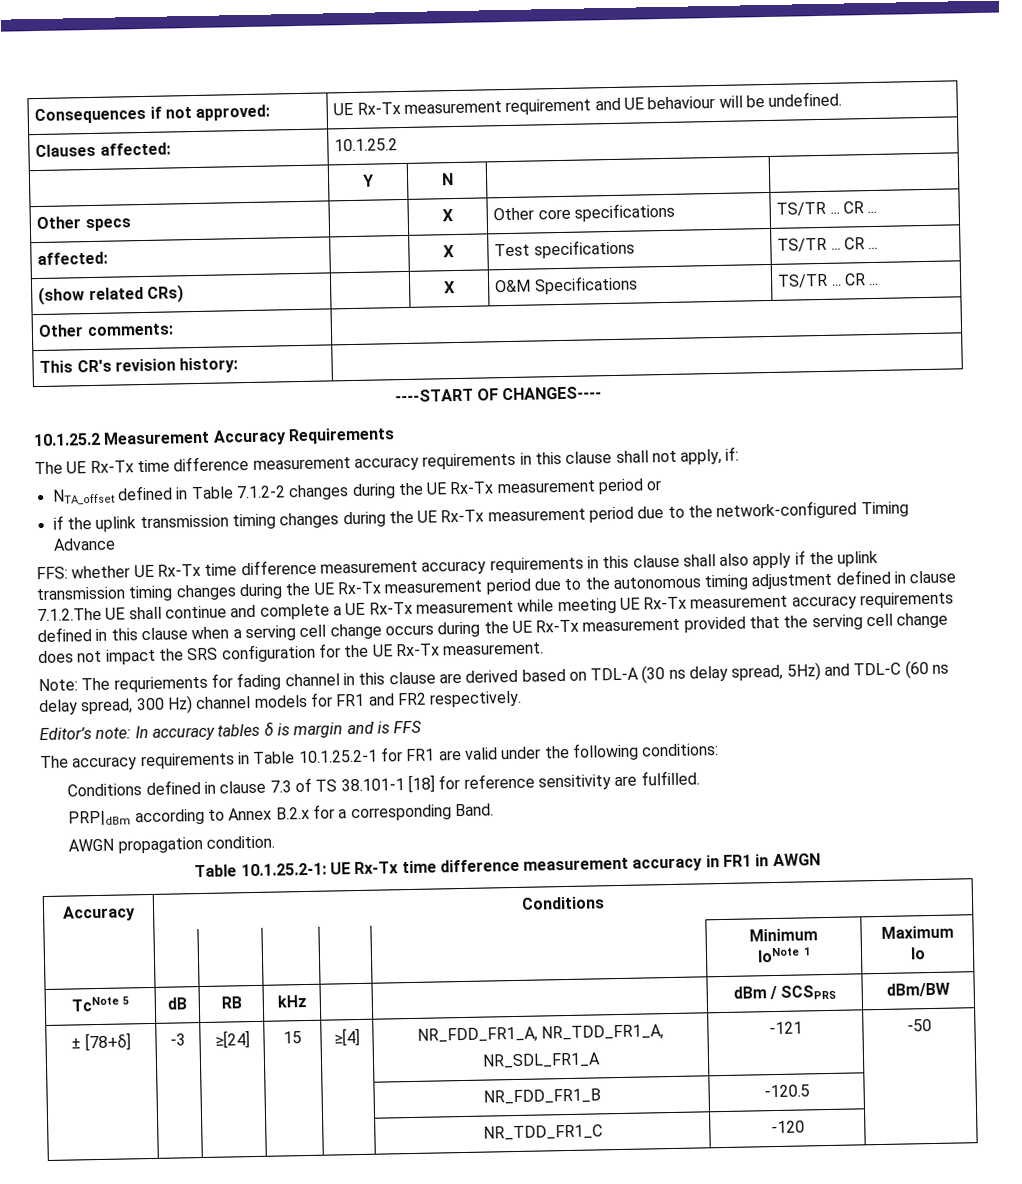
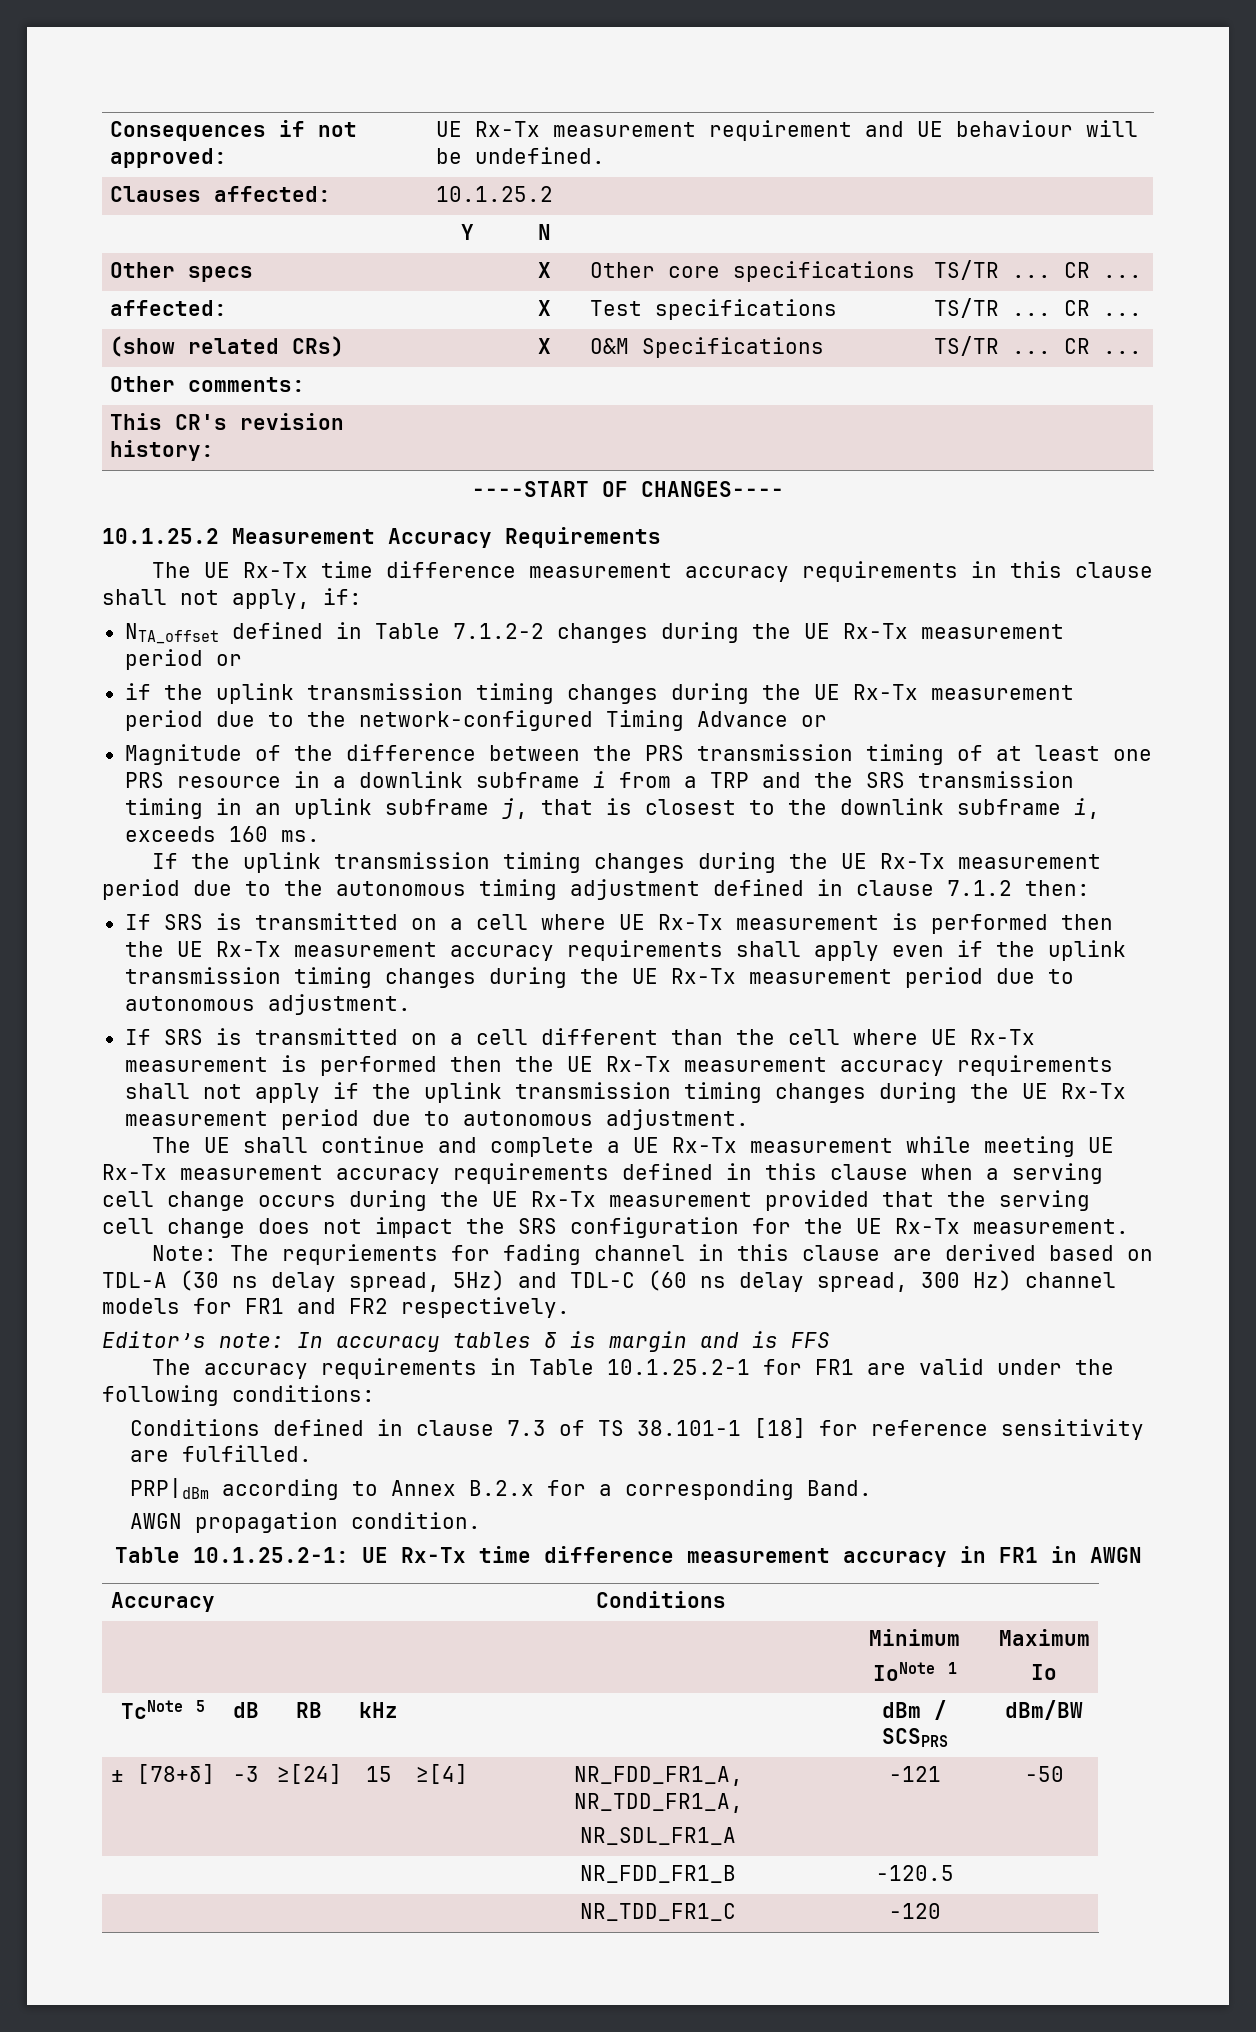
- if the uplink transmission timing changes during the UE Rx-Tx measurement period due to the network-configured Timing Advance
- FFS: whether UE Rx-Tx time difference measurement accuracy requirements in this clause shall also apply if the uplink transmission timing changes during the UE Rx-Tx measurement period due to the autonomous timing adjustment defined in clause 7.1.2.The UE shall continue and complete a UE Rx-Tx measurement while meeting UE Rx-Tx measurement accuracy requirements defined in this clause when a serving cell change occurs during the UE Rx-Tx measurement provided that the serving cell change does not impact the SRS configuration for the UE Rx-Tx measurement.
+ if the uplink transmission timing changes during the UE Rx-Tx measurement period due to the network-configured Timing Advance or
+ Magnitude of the difference between the PRS transmission timing of at least one PRS resource in a downlink subframe i from a TRP and the SRS transmission timing in an uplink subframe j, that is closest to the downlink subframe i, exceeds 160 ms.
+ If the uplink transmission timing changes during the UE Rx-Tx measurement period due to the autonomous timing adjustment defined in clause 7.1.2 then:
+ If SRS is transmitted on a cell where UE Rx-Tx measurement is performed then the UE Rx-Tx measurement accuracy requirements shall apply even if the uplink transmission timing changes during the UE Rx-Tx measurement period due to autonomous adjustment.
+ If SRS is transmitted on a cell different than the cell where UE Rx-Tx measurement is performed then the UE Rx-Tx measurement accuracy requirements shall not apply if the uplink transmission timing changes during the UE Rx-Tx measurement period due to autonomous adjustment.
+ The UE shall continue and complete a UE Rx-Tx measurement while meeting UE Rx-Tx measurement accuracy requirements defined in this clause when a serving cell change occurs during the UE Rx-Tx measurement provided that the serving cell change does not impact the SRS configuration for the UE Rx-Tx measurement.

